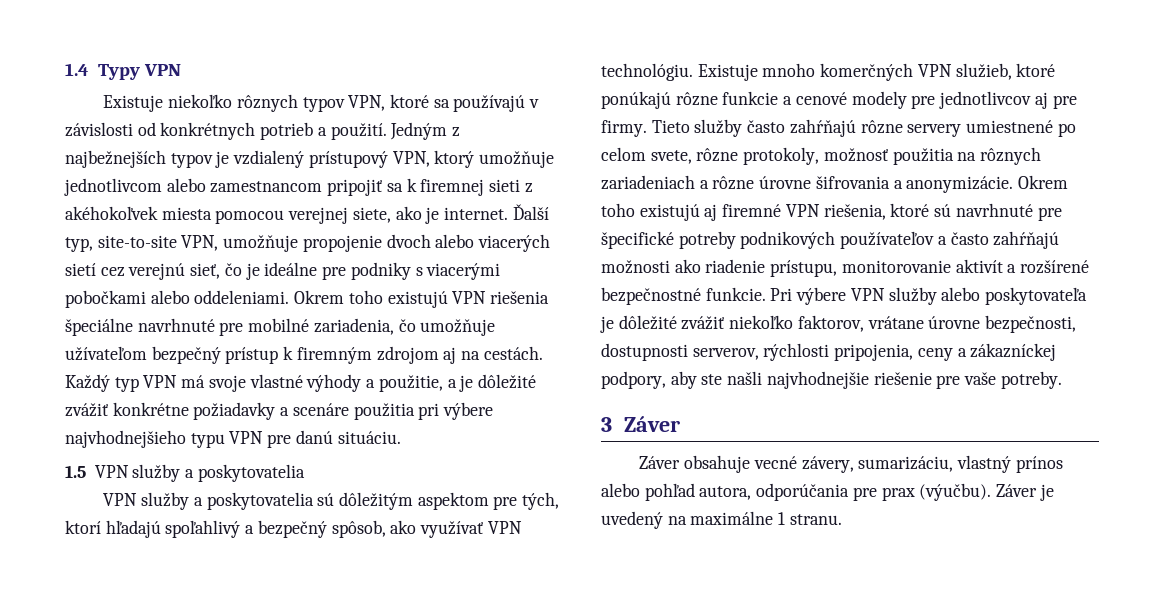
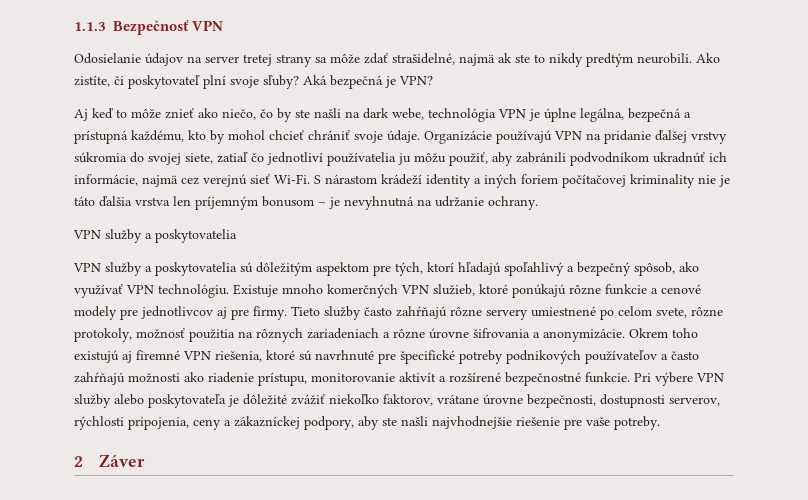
- 1.4 Typy VPN
+ 1.1.3 Bezpečnosť VPN
- Existuje niekoľko rôznych typov VPN, ktoré sa používajú v závislosti od konkrétnych potrieb a použití. Jedným z najbežnejších typov je vzdialený prístupový VPN, ktorý umožňuje jednotlivcom alebo zamestnancom pripojiť sa k firemnej sieti z akéhokoľvek miesta pomocou verejnej siete, ako je internet. Ďalší typ, site-to-site VPN, umožňuje propojenie dvoch alebo viacerých sietí cez verejnú sieť, čo je ideálne pre podniky s viacerými pobočkami alebo oddeleniami. Okrem toho existujú VPN riešenia špeciálne navrhnuté pre mobilné zariadenia, čo umožňuje užívateľom bezpečný prístup k firemným zdrojom aj na cestách. Každý typ VPN má svoje vlastné výhody a použitie, a je dôležité zvážiť konkrétne požiadavky a scenáre použitia pri výbere najvhodnejšieho typu VPN pre danú situáciu.
- 1.5 VPN služby a poskytovatelia
+ Odosielanie údajov na server tretej strany sa môže zdať strašidelné, najmä ak ste to nikdy predtým neurobili. Ako zistíte, či poskytovateľ plní svoje sľuby? Aká bezpečná je VPN?
+ Aj keď to môže znieť ako niečo, čo by ste našli na dark webe, technológia VPN je úplne legálna, bezpečná a prístupná každému, kto by mohol chcieť chrániť svoje údaje. Organizácie používajú VPN na pridanie ďalšej vrstvy súkromia do svojej siete, zatiaľ čo jednotliví používatelia ju môžu použiť, aby zabránili podvodníkom ukradnúť ich informácie, najmä cez verejnú sieť Wi-Fi. S nárastom krádeží identity a iných foriem počítačovej kriminality nie je táto ďalšia vrstva len príjemným bonusom – je nevyhnutná na udržanie ochrany.
+ VPN služby a poskytovatelia
- 3 Záver
- Záver obsahuje vecné závery, sumarizáciu, vlastný prínos alebo pohľad autora, odporúčania pre prax (výučbu). Záver je uvedený na maximálne 1 stranu.
+ 2 Záver

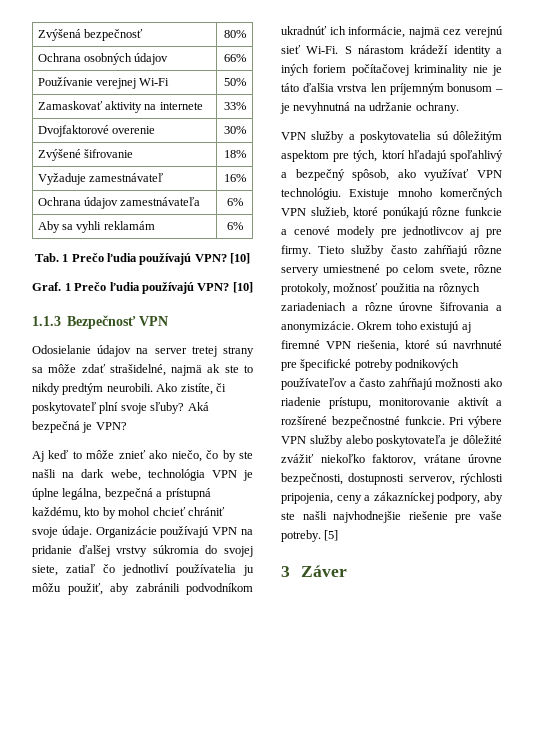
+ Zvýšená bezpečnosť | 80%
+ Ochrana osobných údajov | 66%
+ Používanie verejnej Wi-Fi | 50%
+ Zamaskovať aktivity na internete | 33%
+ Dvojfaktorové overenie | 30%
+ Zvýšené šifrovanie | 18%
+ Vyžaduje zamestnávateľ | 16%
+ Ochrana údajov zamestnávateľa | 6%
+ Aby sa vyhli reklamám | 6%
+ Tab. 1 Prečo ľudia používajú VPN? [10]
+ Graf. 1 Prečo ľudia používajú VPN? [10]
  S nárastom krádeží identity a iných foriem počítačovej kriminality nie je táto ďalšia vrstva len príjemným bonusom – je nevyhnutná na udržanie ochrany.
- VPN služby a poskytovatelia
- Pri výbere VPN služby alebo poskytovateľa je dôležité zvážiť niekoľko faktorov, vrátane úrovne bezpečnosti, dostupnosti serverov, rýchlosti pripojenia, ceny a zákazníckej podpory, aby ste našli najvhodnejšie riešenie pre vaše potreby.
- 2 Záver
+ Pri výbere VPN služby alebo poskytovateľa je dôležité zvážiť niekoľko faktorov, vrátane úrovne bezpečnosti, dostupnosti serverov, rýchlosti pripojenia, ceny a zákazníckej podpory, aby ste našli najvhodnejšie riešenie pre vaše potreby. [5]
+ 3 Záver

